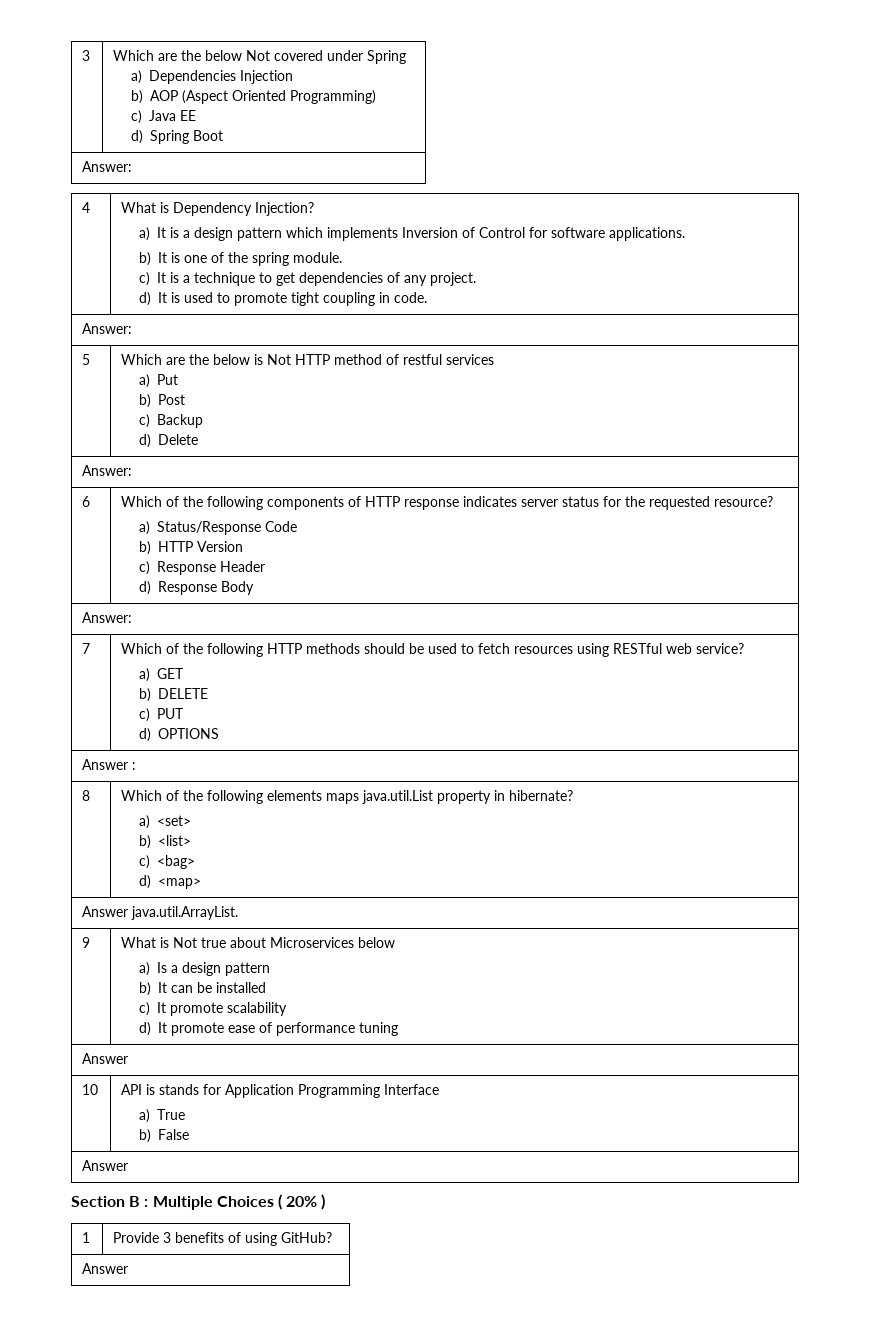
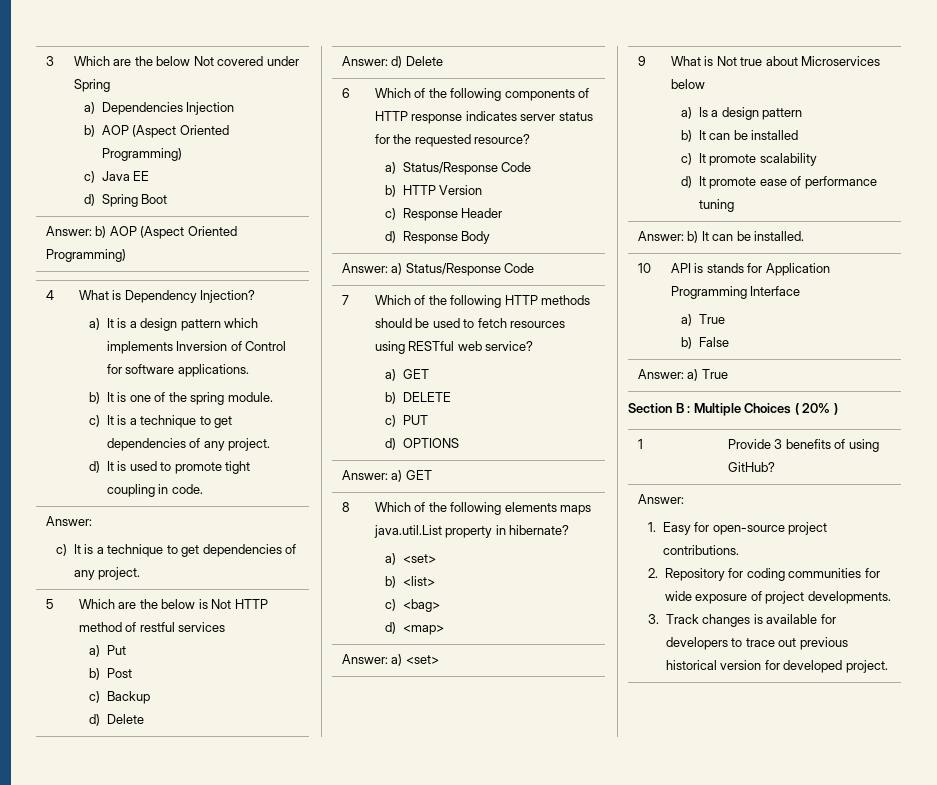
  3 | Which are the below Not covered under Spring
  a) Dependencies Injection
  b) AOP (Aspect Oriented Programming)
  c) Java EE
  d) Spring Boot
- Answer:
+ Answer: b) AOP (Aspect Oriented Programming)
  d) It is used to promote tight coupling in code.
  Answer:
+ c) It is a technique to get dependencies of any project.
  5 | Which are the below is Not HTTP method of restful services
  a) Put
  b) Post
  c) Backup
  d) Delete
- Answer:
+ Answer: d) Delete
  6 | Which of the following components of HTTP response indicates server status for the requested resource?
  a) Status/Response Code
  b) HTTP Version
  c) Response Header
  d) Response Body
- Answer:
+ Answer: a) Status/Response Code
- Answer :
+ Answer: a) GET
- Answer java.util.ArrayList.
+ Answer: a) <set>
  9 | What is Not true about Microservices below
  a) Is a design pattern
  b) It can be installed
  c) It promote scalability
  d) It promote ease of performance tuning
- Answer
+ Answer: b) It can be installed.
  10 | API is stands for Application Programming Interface
  a) True
  b) False
- Answer
+ Answer: a) True
  1 | Provide 3 benefits of using GitHub?
- Answer
+ Answer:
+ 1. Easy for open-source project contributions.
+ 2. Repository for coding communities for wide exposure of project developments.
+ 3. Track changes is available for developers to trace out previous historical version for developed project.

